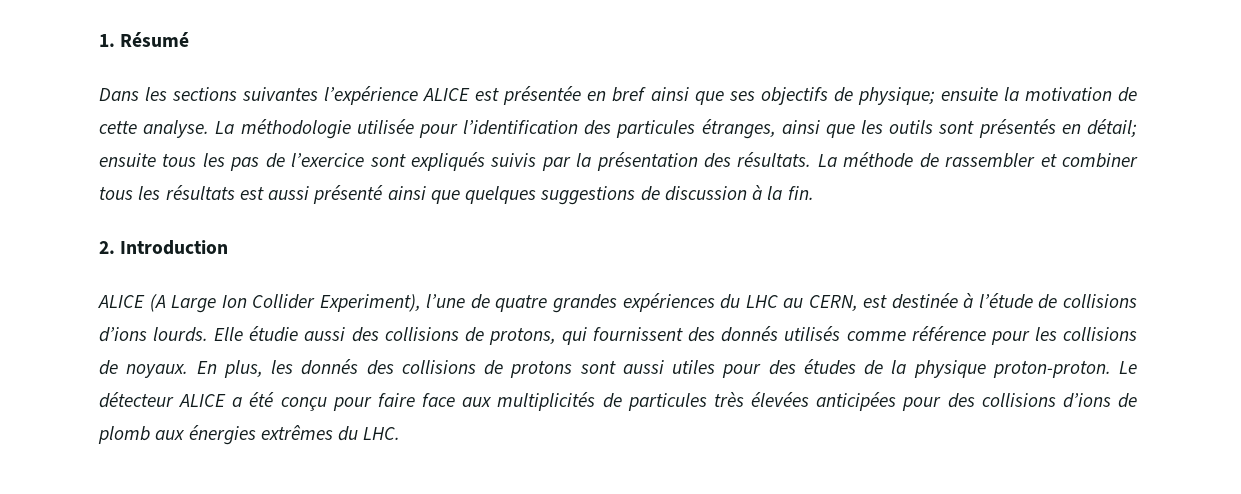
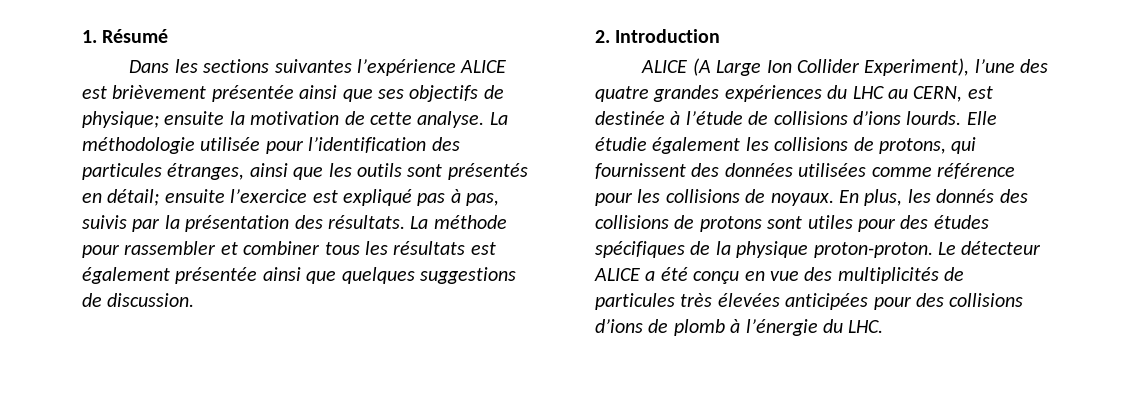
- Dans les sections suivantes l’expérience ALICE est présentée en bref ainsi que ses objectifs de physique; ensuite la motivation de cette analyse.
+ Dans les sections suivantes l’expérience ALICE est brièvement présentée ainsi que ses objectifs de physique; ensuite la motivation de cette analyse.
- La méthodologie utilisée pour l’identification des particules étranges, ainsi que les outils sont présentés en détail; ensuite tous les pas de l’exercice sont expliqués suivis par la présentation des résultats.
+ La méthodologie utilisée pour l’identification des particules étranges, ainsi que les outils sont présentés en détail; ensuite l’exercice est expliqué pas à pas, suivis par la présentation des résultats.
- La méthode de rassembler et combiner tous les résultats est aussi présenté ainsi que quelques suggestions de discussion à la fin.
+ La méthode pour rassembler et combiner tous les résultats est également présentée ainsi que quelques suggestions de discussion.
- ALICE (A Large Ion Collider Experiment), l’une de quatre grandes expériences du LHC au CERN, est destinée à l’étude de collisions d’ions lourds.
+ ALICE (A Large Ion Collider Experiment), l’une des quatre grandes expériences du LHC au CERN, est destinée à l’étude de collisions d’ions lourds.
- Elle étudie aussi des collisions de protons, qui fournissent des donnés utilisés comme référence pour les collisions de noyaux.
+ Elle étudie également les collisions de protons, qui fournissent des données utilisées comme référence pour les collisions de noyaux.
- En plus, les donnés des collisions de protons sont aussi utiles pour des études de la physique proton-proton.
+ En plus, les donnés des collisions de protons sont utiles pour des études spécifiques de la physique proton-proton.
- Le détecteur ALICE a été conçu pour faire face aux multiplicités de particules très élevées anticipées pour des collisions d’ions de plomb aux énergies extrêmes du LHC.
+ Le détecteur ALICE a été conçu en vue des multiplicités de particules très élevées anticipées pour des collisions d’ions de plomb à l’énergie du LHC.

